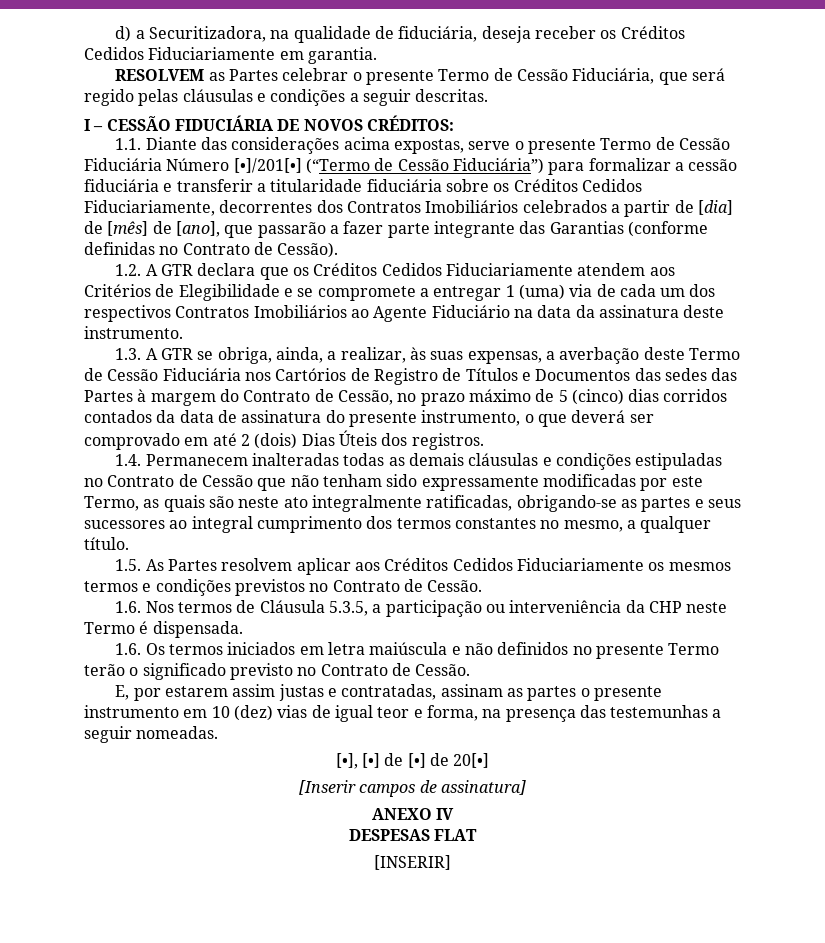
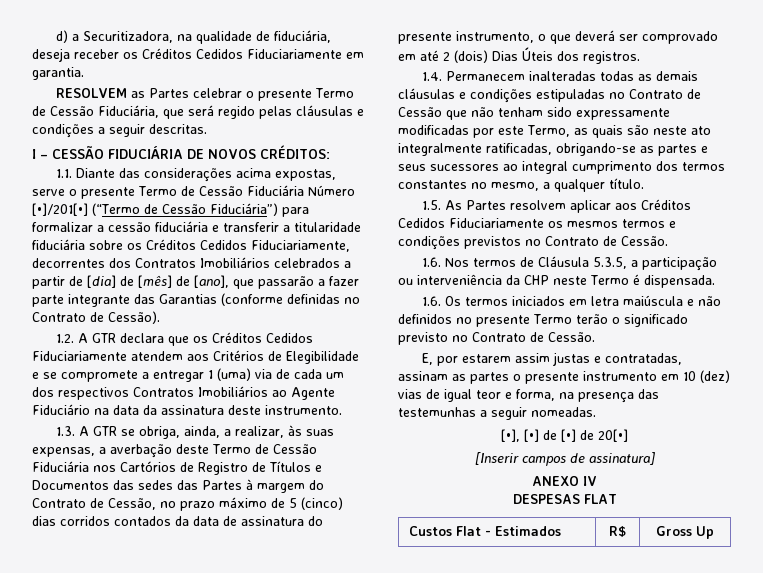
- [INSERIR]
+ Custos Flat - Estimados | R$ | Gross Up

